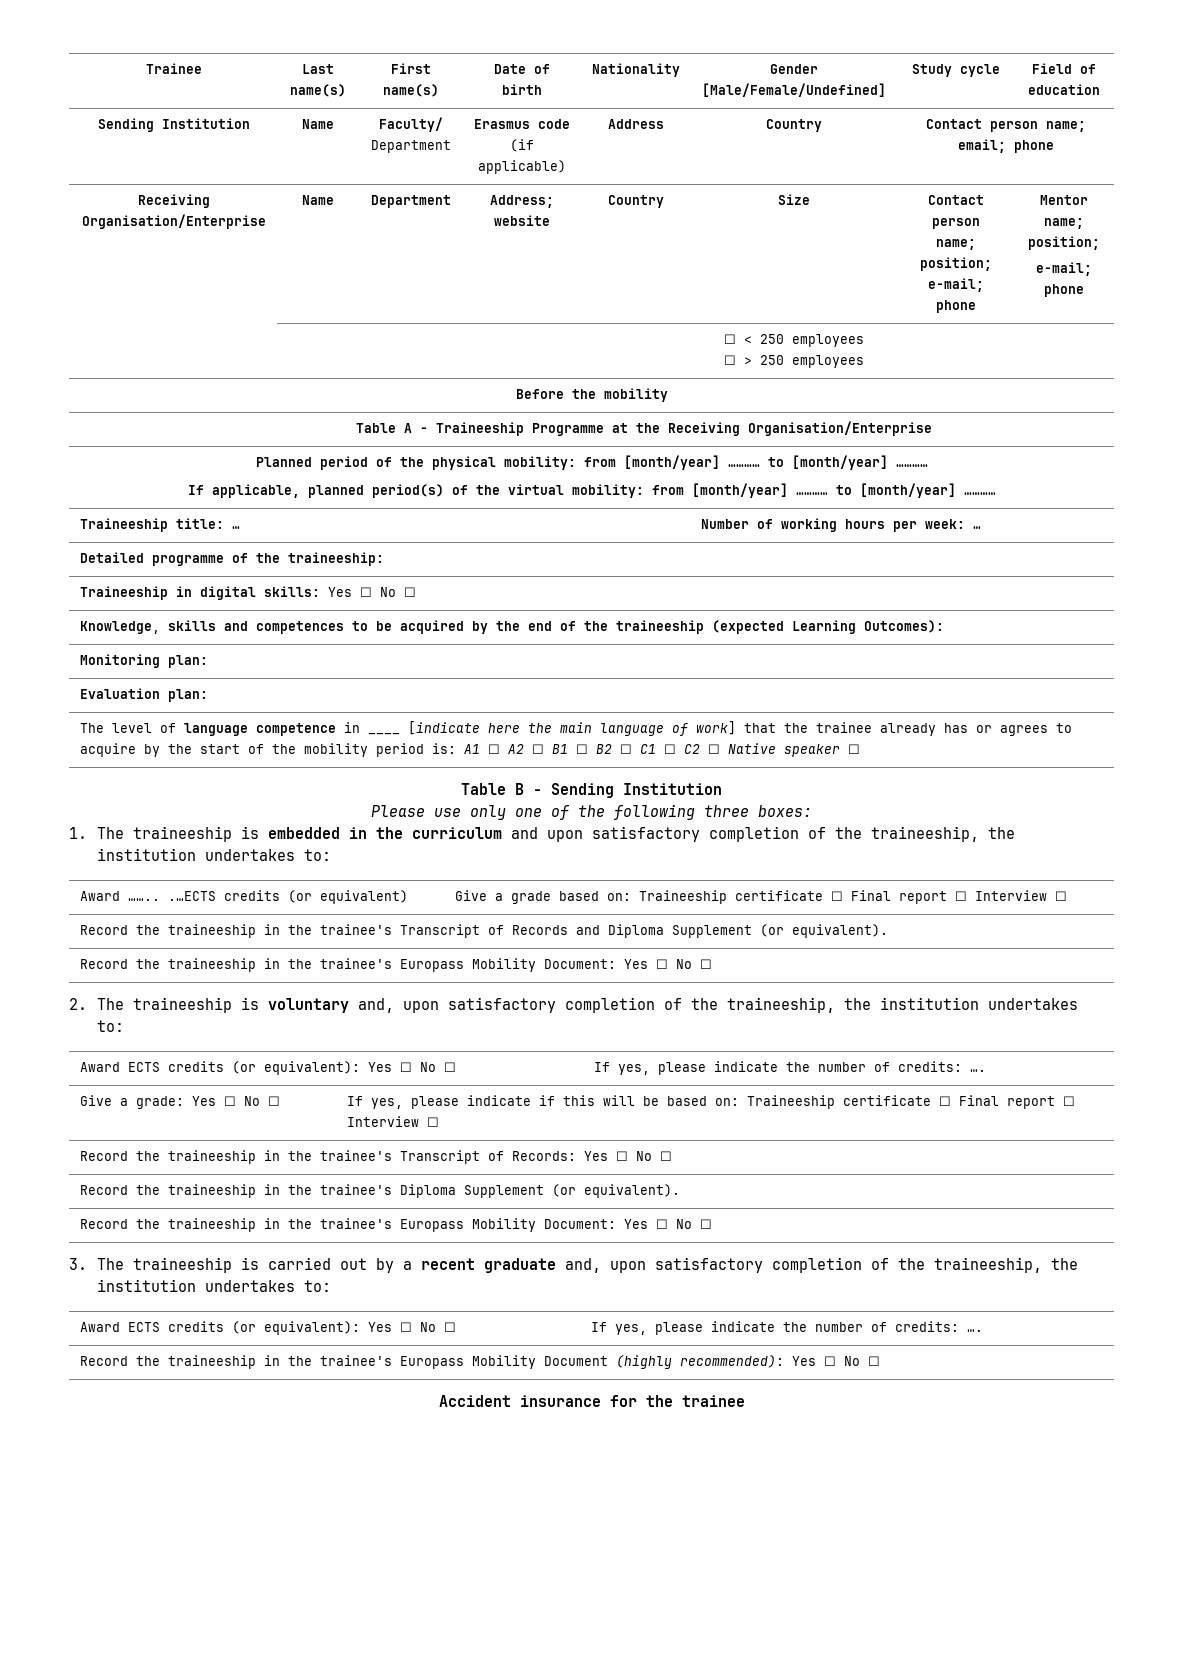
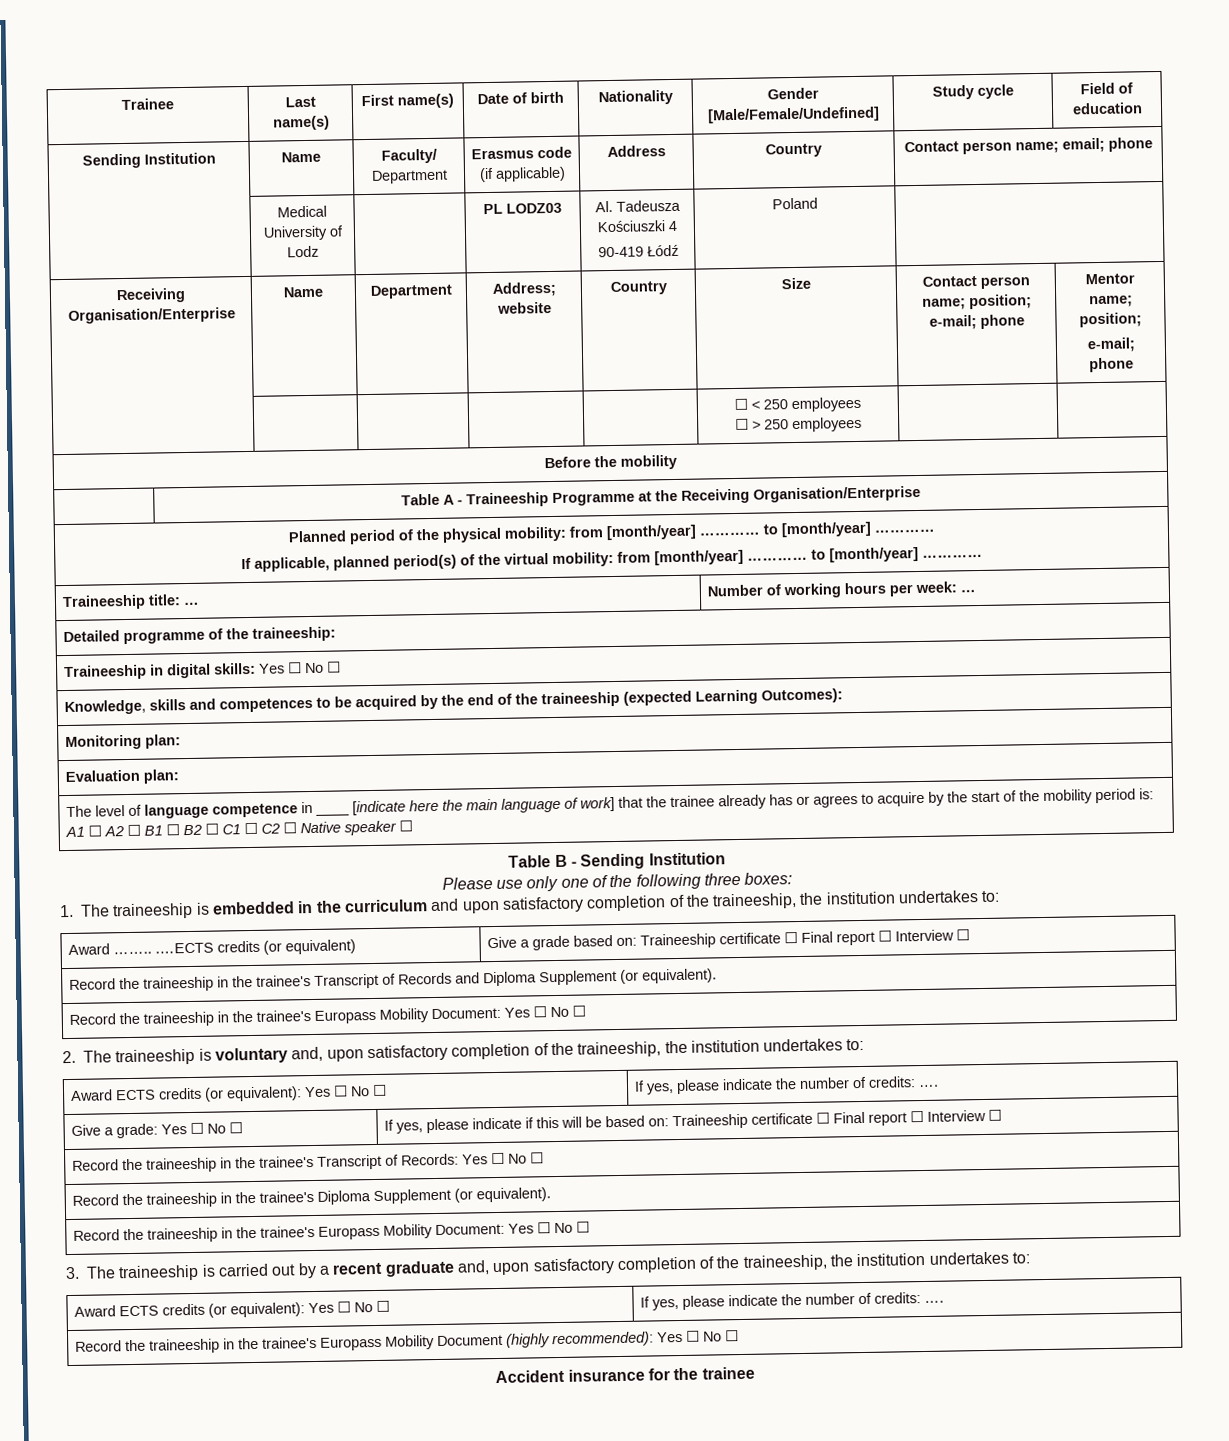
+ | Medical University of Lodz | | PL LODZ03 | Al. Tadeusza Kościuszki 4
+ 90-419 Łódź | Poland |

